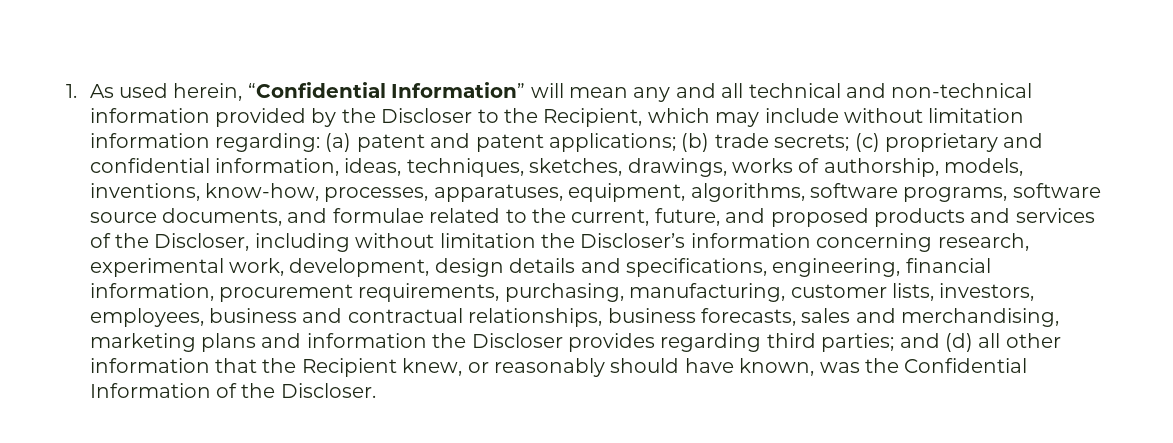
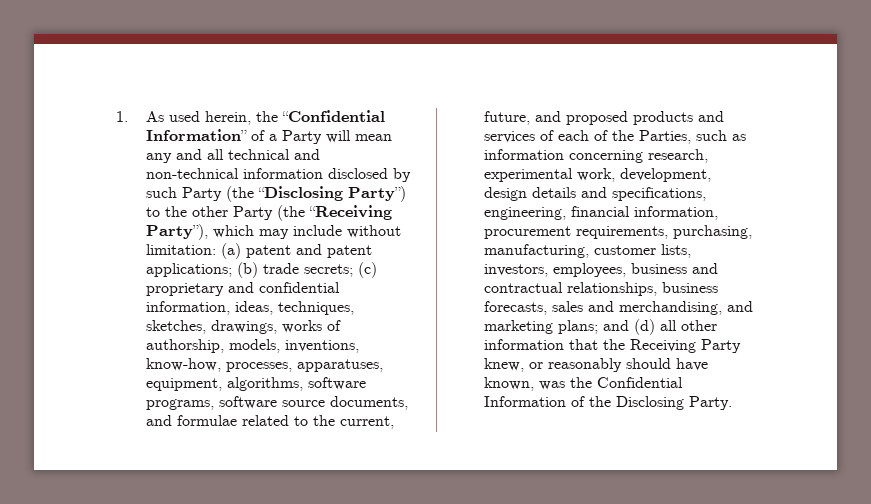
- 1. As used herein, “Confidential Information” will mean any and all technical and non-technical information provided by the Discloser to the Recipient, which may include without limitation information regarding:
+ 1. As used herein, the “Confidential Information” of a Party will mean any and all technical and non-technical information disclosed by such Party (the “Disclosing Party”) to the other Party (the “Receiving Party”), which may include without limitation:
- (c) proprietary and confidential information, ideas, techniques, sketches, drawings, works of authorship, models, inventions, know-how, processes, apparatuses, equipment, algorithms, software programs, software source documents, and formulae related to the current, future, and proposed products and services of the Discloser, including without limitation the Discloser’s information concerning research, experimental work, development, design details and specifications, engineering, financial information, procurement requirements, purchasing, manufacturing, customer lists, investors, employees, business and contractual relationships, business forecasts, sales and merchandising, marketing plans and information the Discloser provides regarding third parties;
+ (c) proprietary and confidential information, ideas, techniques, sketches, drawings, works of authorship, models, inventions, know-how, processes, apparatuses, equipment, algorithms, software programs, software source documents, and formulae related to the current, future, and proposed products and services of each of the Parties, such as information concerning research, experimental work, development, design details and specifications, engineering, financial information, procurement requirements, purchasing, manufacturing, customer lists, investors, employees, business and contractual relationships, business forecasts, sales and merchandising, and marketing plans;
- and (d) all other information that the Recipient knew, or reasonably should have known, was the Confidential Information of the Discloser.
+ and (d) all other information that the Receiving Party knew, or reasonably should have known, was the Confidential Information of the Disclosing Party.

